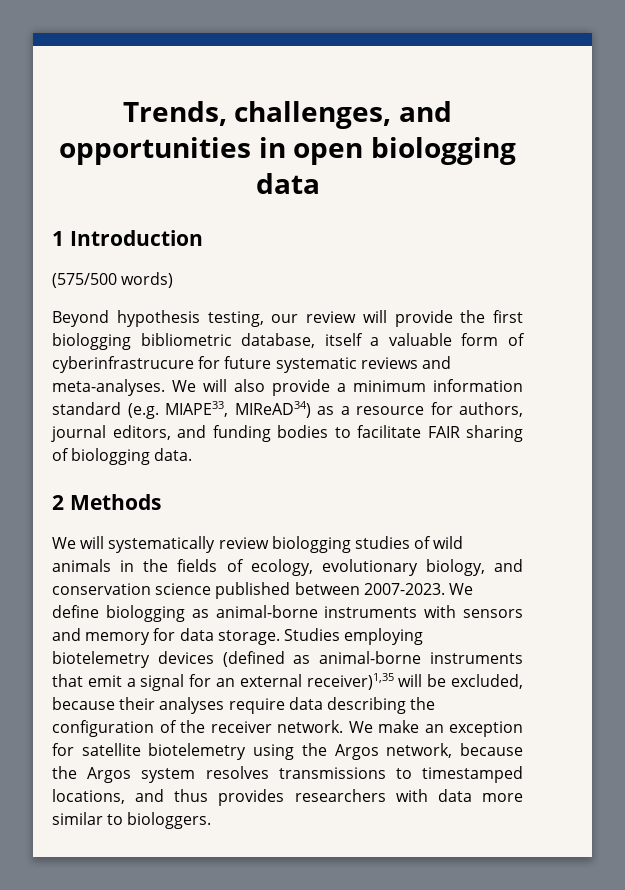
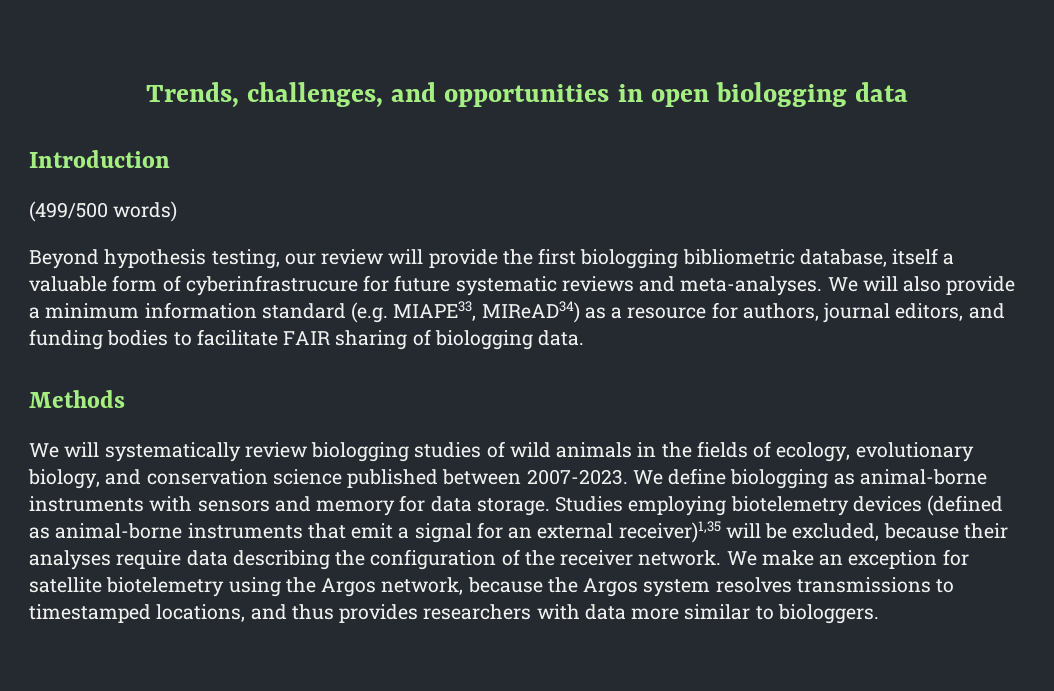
- 1 Introduction
+ Introduction
- (575/500 words)
+ (499/500 words)
- 2 Methods
+ Methods

